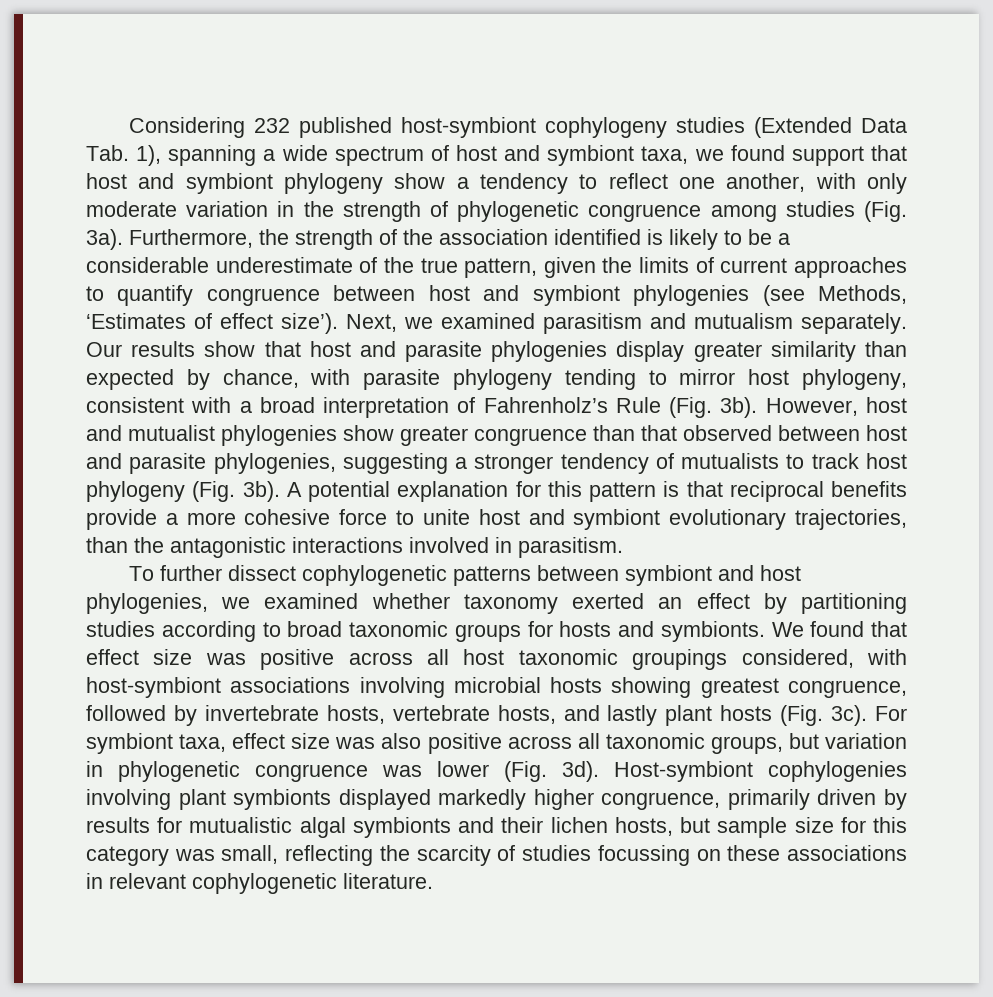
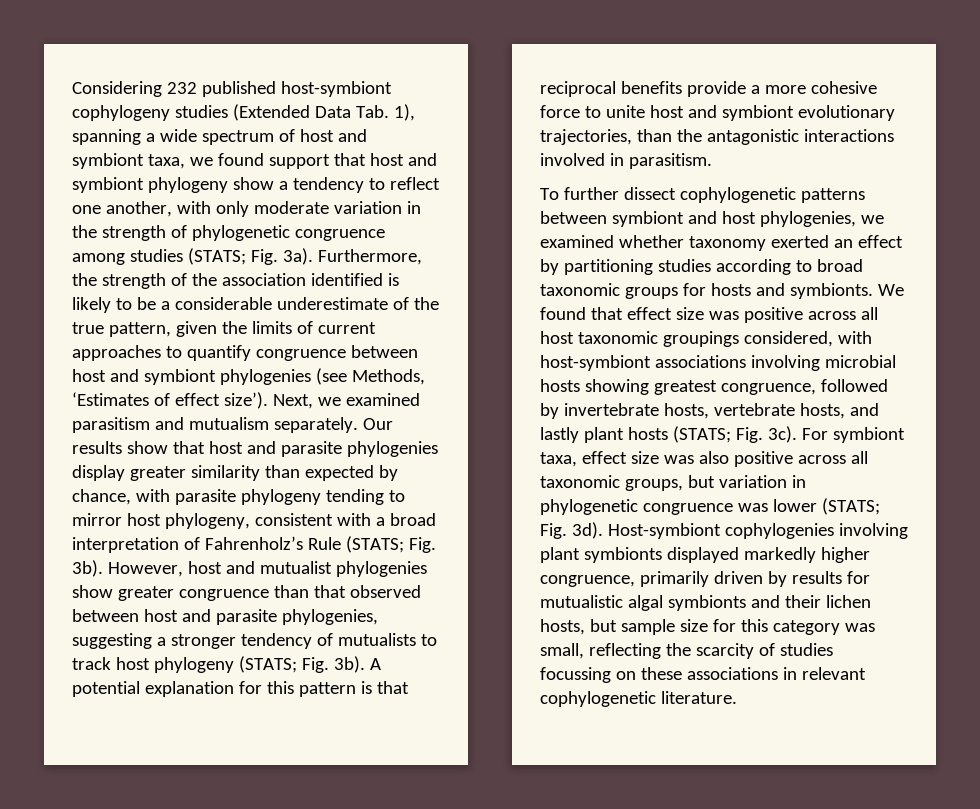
- Considering 232 published host-symbiont cophylogeny studies (Extended Data Tab. 1), spanning a wide spectrum of host and symbiont taxa, we found support that host and symbiont phylogeny show a tendency to reflect one another, with only moderate variation in the strength of phylogenetic congruence among studies (Fig. 3a).
+ Considering 232 published host-symbiont cophylogeny studies (Extended Data Tab. 1), spanning a wide spectrum of host and symbiont taxa, we found support that host and symbiont phylogeny show a tendency to reflect one another, with only moderate variation in the strength of phylogenetic congruence among studies (STATS; Fig. 3a).
- Our results show that host and parasite phylogenies display greater similarity than expected by chance, with parasite phylogeny tending to mirror host phylogeny, consistent with a broad interpretation of Fahrenholz’s Rule (Fig. 3b).
+ Our results show that host and parasite phylogenies display greater similarity than expected by chance, with parasite phylogeny tending to mirror host phylogeny, consistent with a broad interpretation of Fahrenholz’s Rule (STATS; Fig. 3b).
- However, host and mutualist phylogenies show greater congruence than that observed between host and parasite phylogenies, suggesting a stronger tendency of mutualists to track host phylogeny (Fig. 3b).
+ However, host and mutualist phylogenies show greater congruence than that observed between host and parasite phylogenies, suggesting a stronger tendency of mutualists to track host phylogeny (STATS; Fig. 3b).
- We found that effect size was positive across all host taxonomic groupings considered, with host-symbiont associations involving microbial hosts showing greatest congruence, followed by invertebrate hosts, vertebrate hosts, and lastly plant hosts (Fig. 3c).
+ We found that effect size was positive across all host taxonomic groupings considered, with host-symbiont associations involving microbial hosts showing greatest congruence, followed by invertebrate hosts, vertebrate hosts, and lastly plant hosts (STATS; Fig. 3c).
- For symbiont taxa, effect size was also positive across all taxonomic groups, but variation in phylogenetic congruence was lower (Fig. 3d).
+ For symbiont taxa, effect size was also positive across all taxonomic groups, but variation in phylogenetic congruence was lower (STATS; Fig. 3d).

